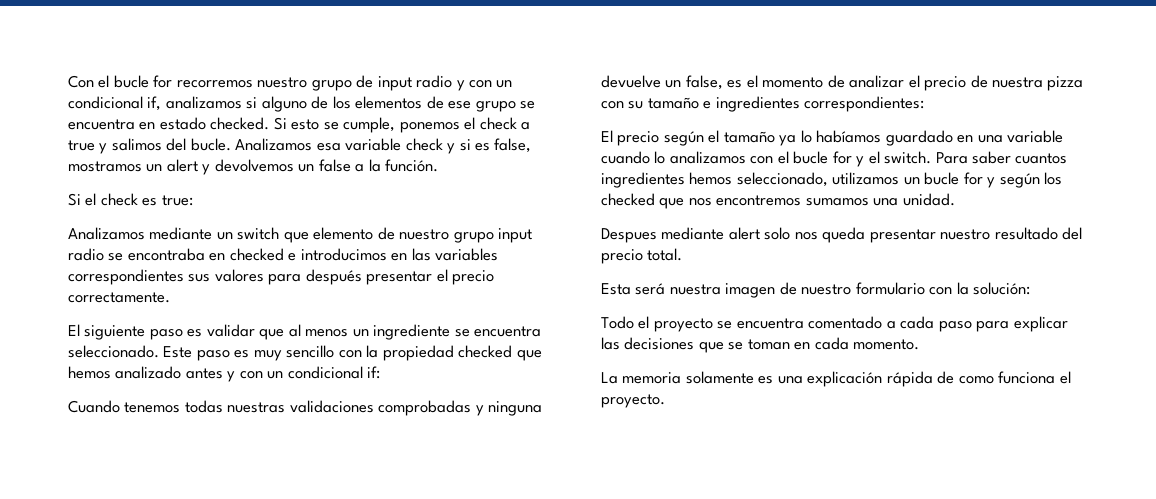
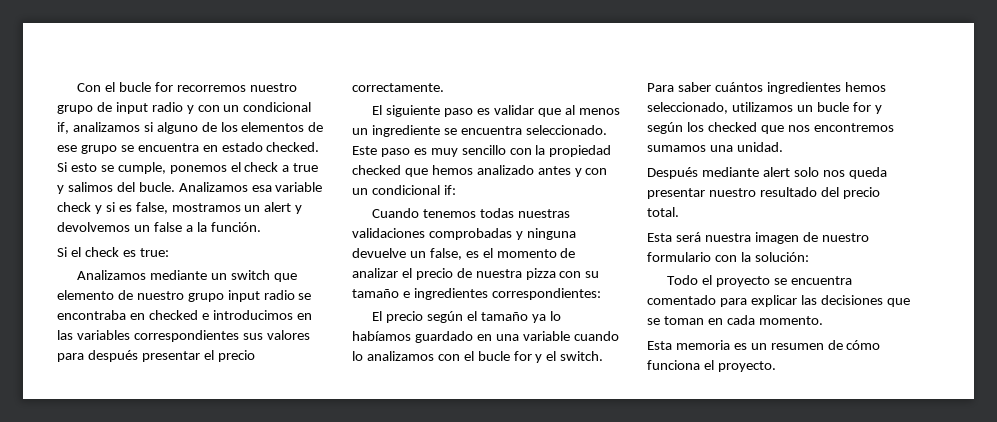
- Para saber cuantos ingredientes hemos seleccionado, utilizamos un bucle for y según los checked que nos encontremos sumamos una unidad.
+ Para saber cuántos ingredientes hemos seleccionado, utilizamos un bucle for y según los checked que nos encontremos sumamos una unidad.
- Despues mediante alert solo nos queda presentar nuestro resultado del precio total.
+ Después mediante alert solo nos queda presentar nuestro resultado del precio total.
- Todo el proyecto se encuentra comentado a cada paso para explicar las decisiones que se toman en cada momento.
+ Todo el proyecto se encuentra comentado para explicar las decisiones que se toman en cada momento.
- La memoria solamente es una explicación rápida de como funciona el proyecto.
+ Esta memoria es un resumen de cómo funciona el proyecto.

